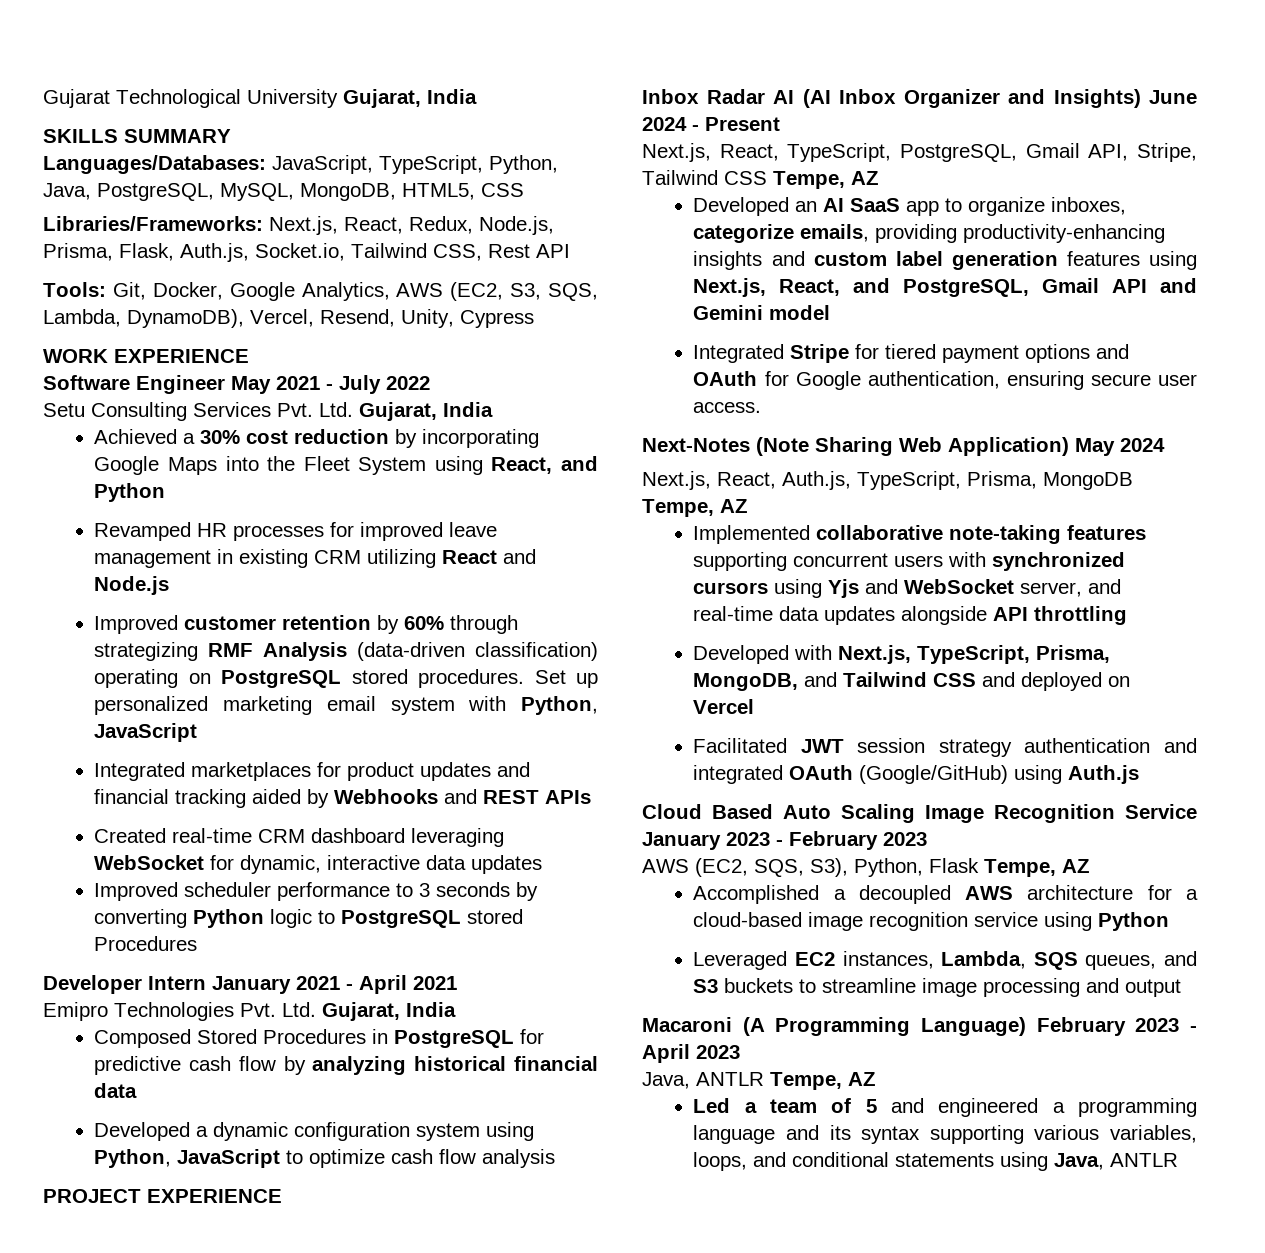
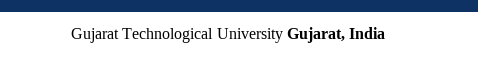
- SKILLS SUMMARY
- Languages/Databases: JavaScript, TypeScript, Python, Java, PostgreSQL, MySQL, MongoDB, HTML5, CSS
- Libraries/Frameworks: Next.js, React, Redux, Node.js, Prisma, Flask, Auth.js, Socket.io, Tailwind CSS, Rest API
- Tools: Git, Docker, Google Analytics, AWS (EC2, S3, SQS, Lambda, DynamoDB), Vercel, Resend, Unity, Cypress
- WORK EXPERIENCE
- Software Engineer May 2021 - July 2022
- Setu Consulting Services Pvt. Ltd. Gujarat, India
- Achieved a 30% cost reduction by incorporating Google Maps into the Fleet System using React, and Python
- Revamped HR processes for improved leave management in existing CRM utilizing React and Node.js
- Improved customer retention by 60% through strategizing RMF Analysis (data-driven classification) operating on PostgreSQL stored procedures. Set up personalized marketing email system with Python, JavaScript
- Integrated marketplaces for product updates and financial tracking aided by Webhooks and REST APIs
- Created real-time CRM dashboard leveraging WebSocket for dynamic, interactive data updates
- Improved scheduler performance to 3 seconds by converting Python logic to PostgreSQL stored Procedures
- Developer Intern January 2021 - April 2021
- Emipro Technologies Pvt. Ltd. Gujarat, India
- Composed Stored Procedures in PostgreSQL for predictive cash flow by analyzing historical financial data
- Developed a dynamic configuration system using Python, JavaScript to optimize cash flow analysis
- PROJECT EXPERIENCE
- Inbox Radar AI (AI Inbox Organizer and Insights) June 2024 - Present
- Next.js, React, TypeScript, PostgreSQL, Gmail API, Stripe, Tailwind CSS Tempe, AZ
- Developed an AI SaaS app to organize inboxes, categorize emails, providing productivity-enhancing insights and custom label generation features using Next.js, React, and PostgreSQL, Gmail API and Gemini model
- Integrated Stripe for tiered payment options and OAuth for Google authentication, ensuring secure user access.
- Next-Notes (Note Sharing Web Application) May 2024
- Next.js, React, Auth.js, TypeScript, Prisma, MongoDB Tempe, AZ
- Implemented collaborative note-taking features supporting concurrent users with synchronized cursors using Yjs and WebSocket server, and real-time data updates alongside API throttling
- Developed with Next.js, TypeScript, Prisma, MongoDB, and Tailwind CSS and deployed on Vercel
- Facilitated JWT session strategy authentication and integrated OAuth (Google/GitHub) using Auth.js
- Cloud Based Auto Scaling Image Recognition Service January 2023 - February 2023
- AWS (EC2, SQS, S3), Python, Flask Tempe, AZ
- Accomplished a decoupled AWS architecture for a cloud-based image recognition service using Python
- Leveraged EC2 instances, Lambda, SQS queues, and S3 buckets to streamline image processing and output
- Macaroni (A Programming Language) February 2023 - April 2023
- Java, ANTLR Tempe, AZ
- Led a team of 5 and engineered a programming language and its syntax supporting various variables, loops, and conditional statements using Java, ANTLR

